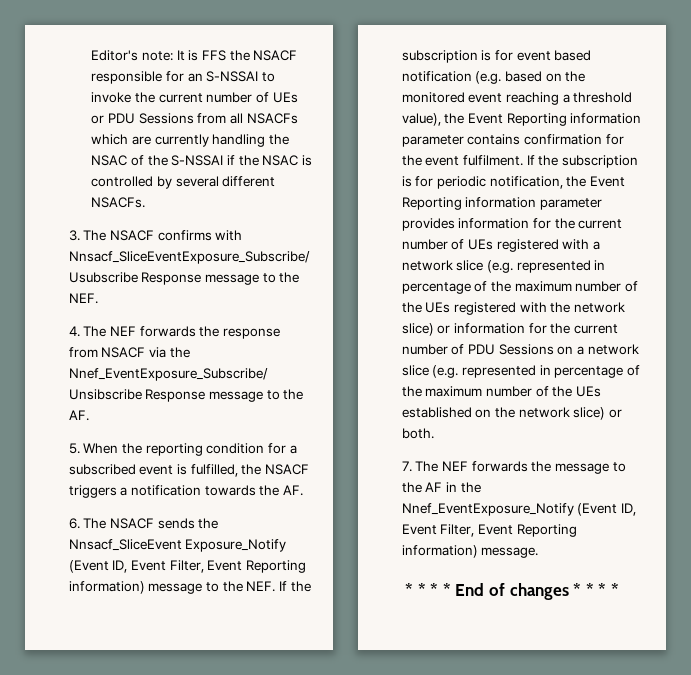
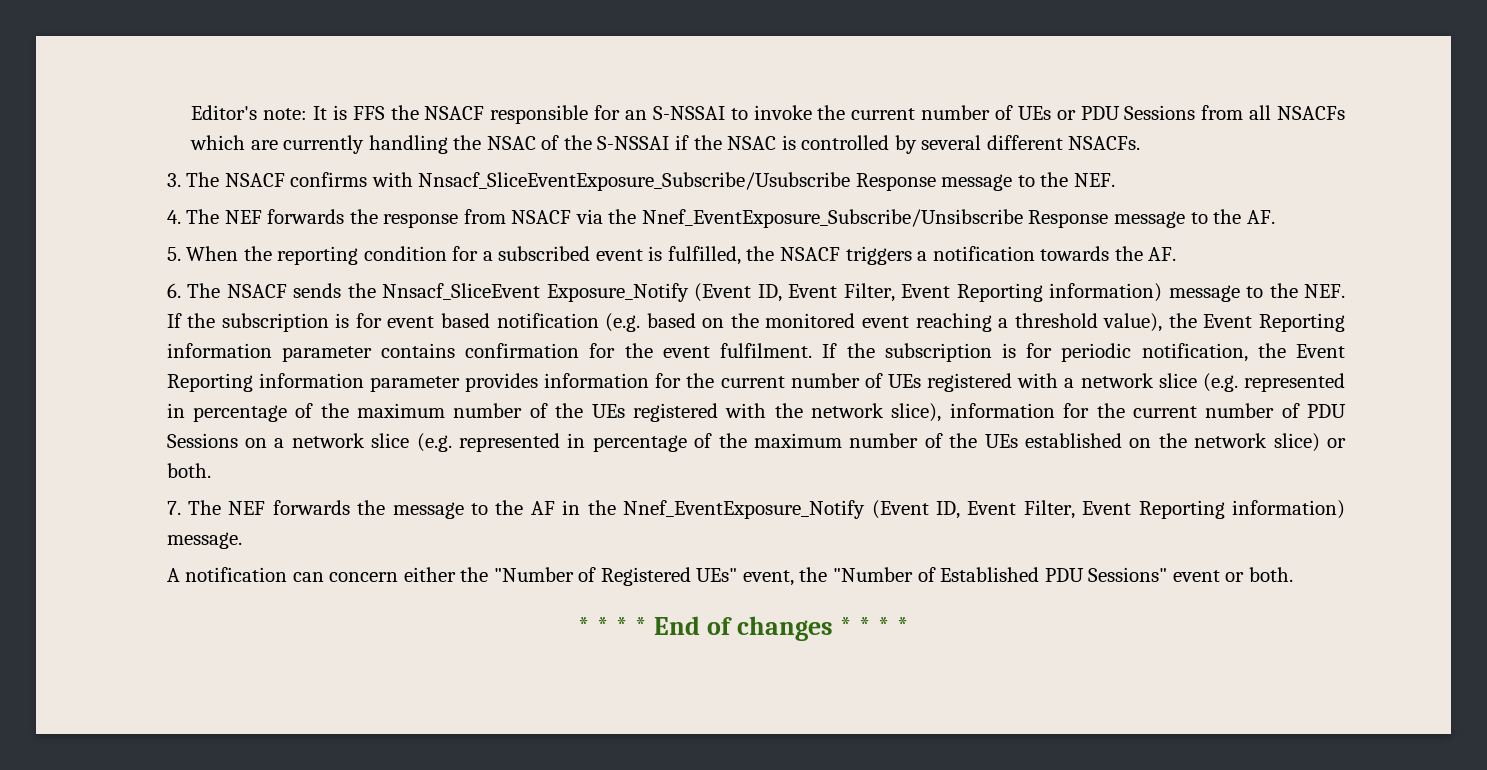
- If the subscription is for periodic notification, the Event Reporting information parameter provides information for the current number of UEs registered with a network slice (e.g. represented in percentage of the maximum number of the UEs registered with the network slice) or information for the current number of PDU Sessions on a network slice (e.g. represented in percentage of the maximum number of the UEs established on the network slice) or both.
+ If the subscription is for periodic notification, the Event Reporting information parameter provides information for the current number of UEs registered with a network slice (e.g. represented in percentage of the maximum number of the UEs registered with the network slice), information for the current number of PDU Sessions on a network slice (e.g. represented in percentage of the maximum number of the UEs established on the network slice) or both.
+ A notification can concern either the "Number of Registered UEs" event, the "Number of Established PDU Sessions" event or both.

